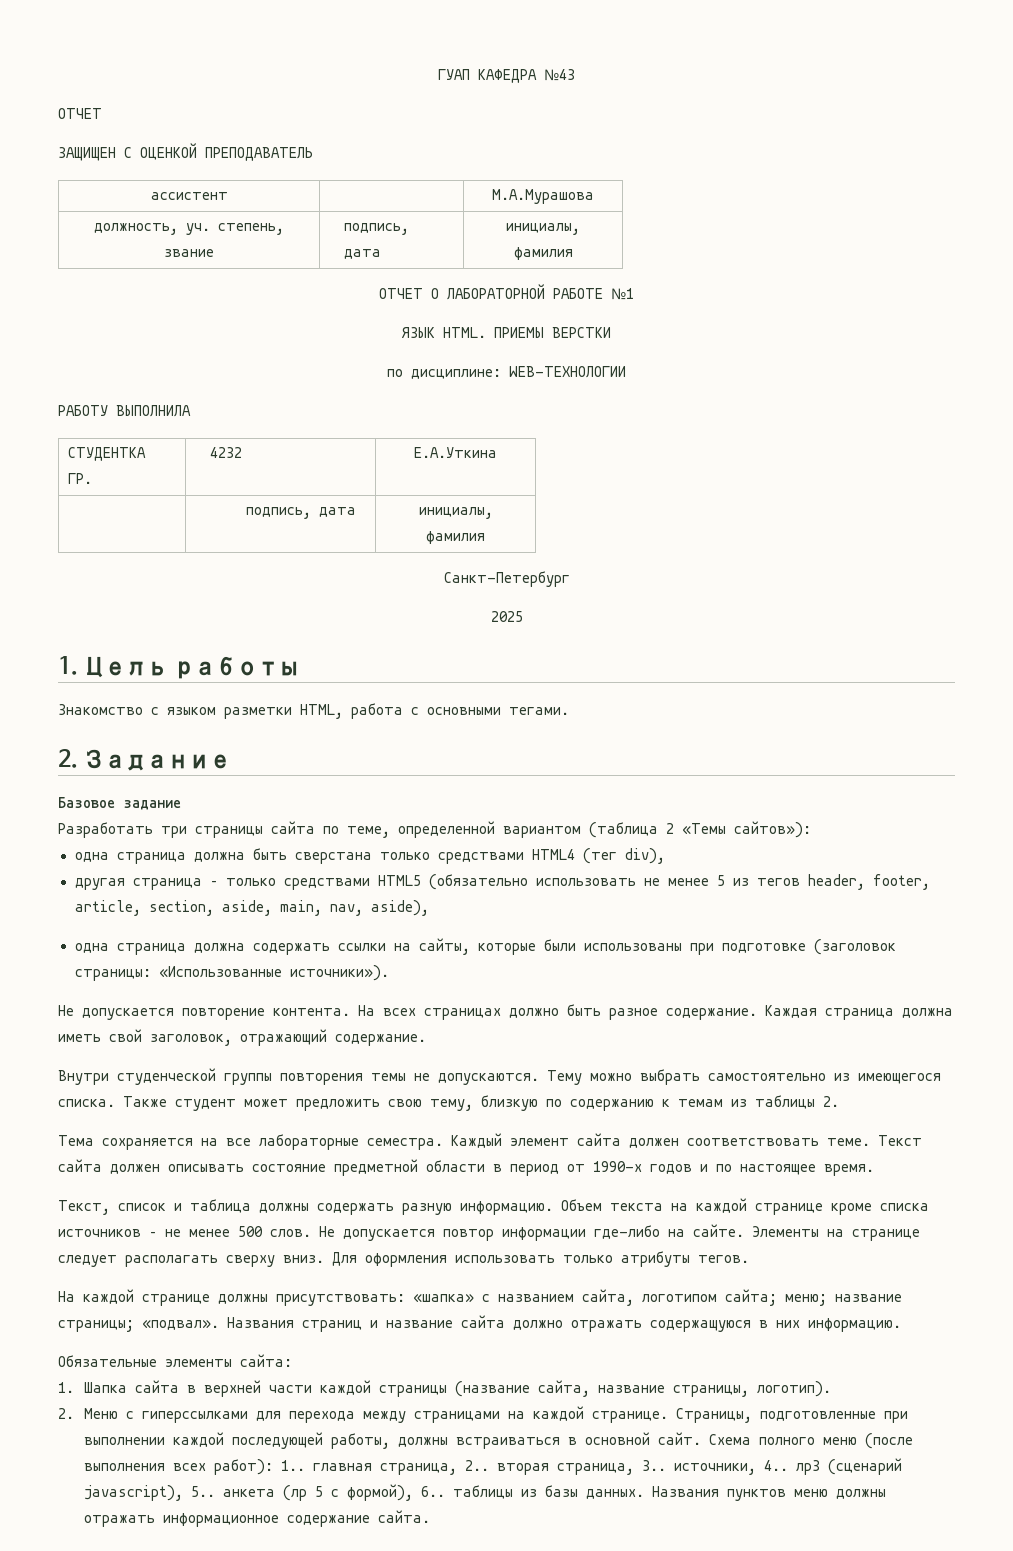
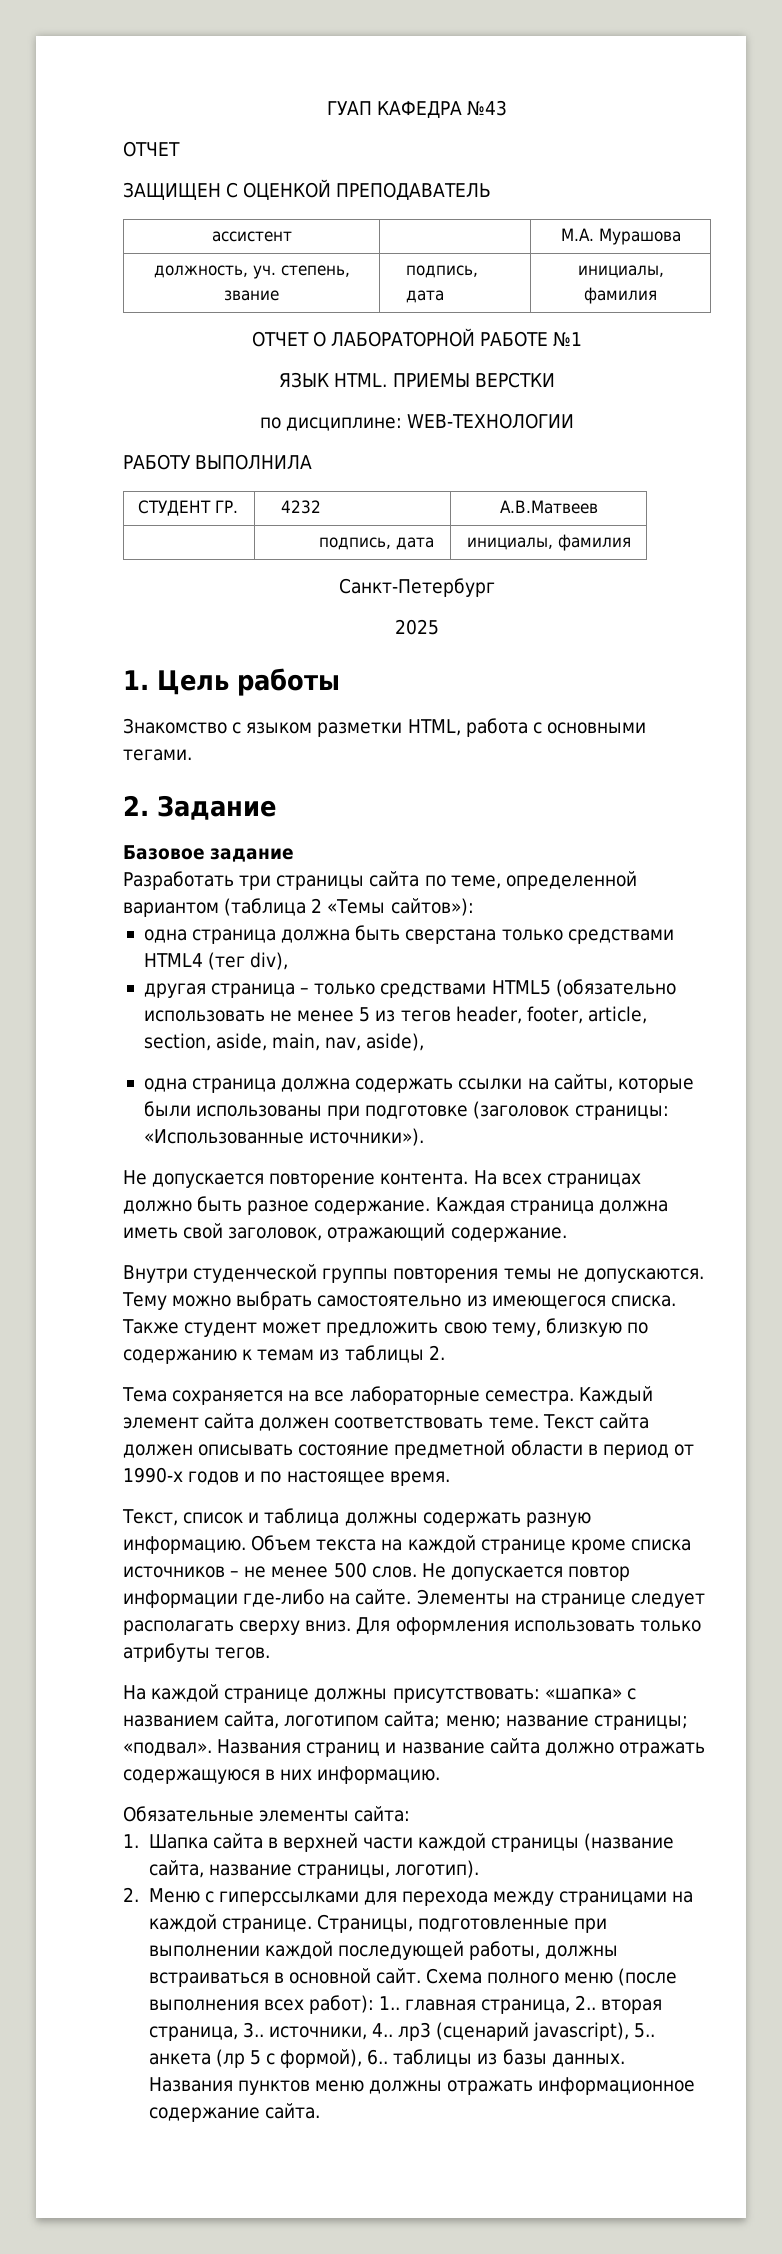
- ассистент | | М.А.Мурашова
+ ассистент | | М.А. Мурашова
- СТУДЕНТКА ГР. | 4232 | Е.А.Уткина
+ СТУДЕНТ ГР. | 4232 | А.В.Матвеев

